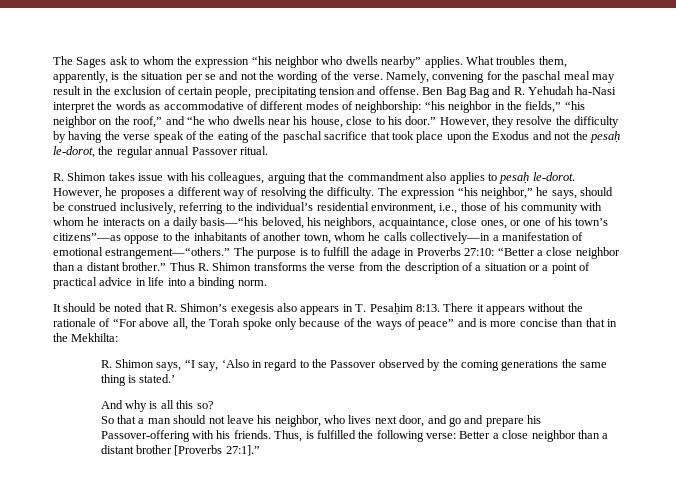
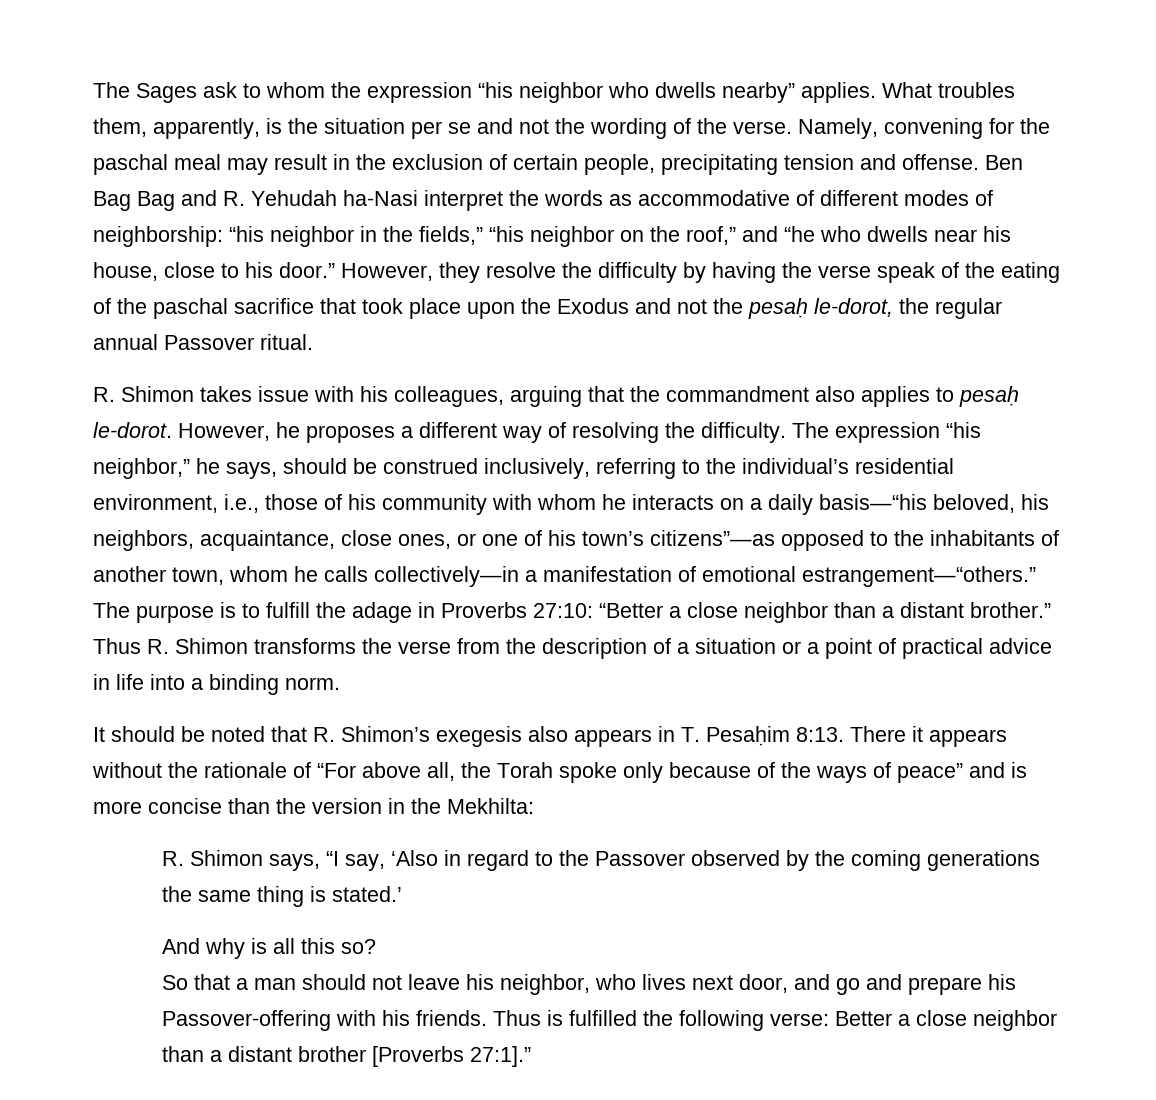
- The expression “his neighbor,” he says, should be construed inclusively, referring to the individual’s residential environment, i.e., those of his community with whom he interacts on a daily basis—“his beloved, his neighbors, acquaintance, close ones, or one of his town’s citizens”—as oppose to the inhabitants of another town, whom he calls collectively—in a manifestation of emotional estrangement—“others.”
+ The expression “his neighbor,” he says, should be construed inclusively, referring to the individual’s residential environment, i.e., those of his community with whom he interacts on a daily basis—“his beloved, his neighbors, acquaintance, close ones, or one of his town’s citizens”—as opposed to the inhabitants of another town, whom he calls collectively—in a manifestation of emotional estrangement—“others.”
- There it appears without the rationale of “For above all, the Torah spoke only because of the ways of peace” and is more concise than that in the Mekhilta:
+ There it appears without the rationale of “For above all, the Torah spoke only because of the ways of peace” and is more concise than the version in the Mekhilta:
- Thus, is fulfilled the following verse: Better a close neighbor than a distant brother [Proverbs 27:1].”
+ Thus is fulfilled the following verse: Better a close neighbor than a distant brother [Proverbs 27:1].”

